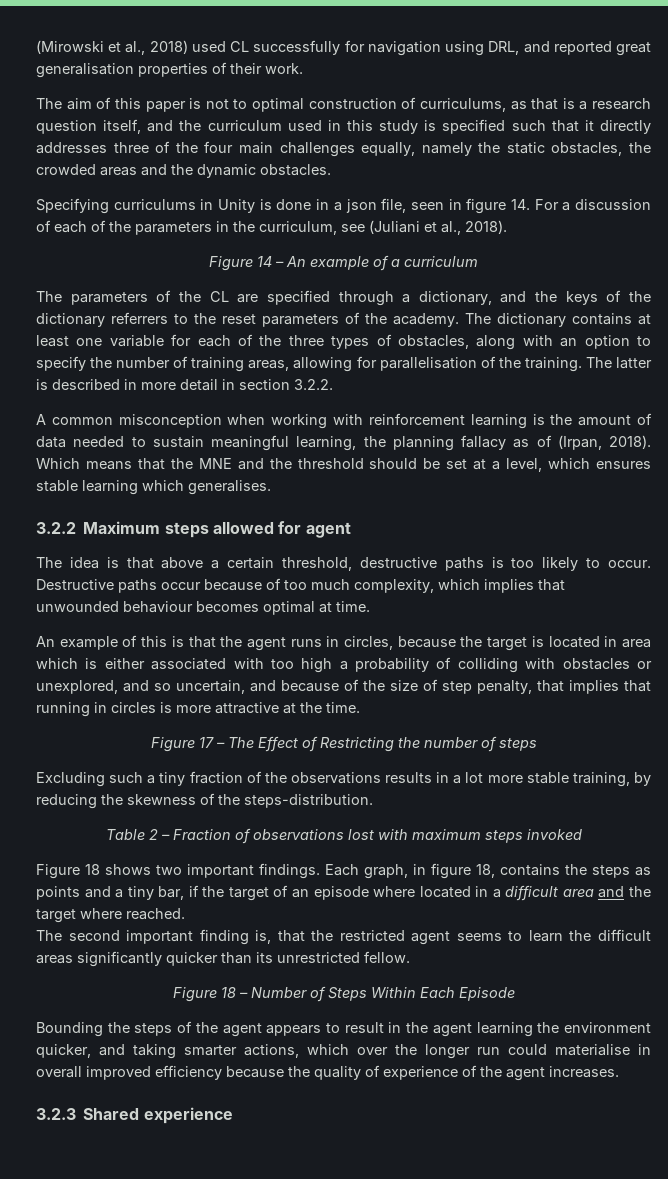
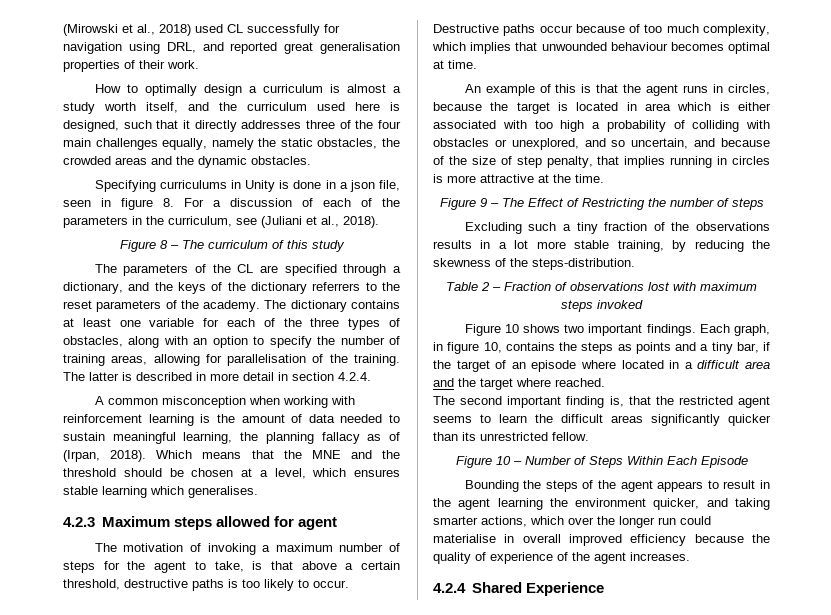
- The aim of this paper is not to optimal construction of curriculums, as that is a research question itself, and the curriculum used in this study is specified such that it directly addresses three of the four main challenges equally, namely the static obstacles, the crowded areas and the dynamic obstacles.
+ How to optimally design a curriculum is almost a study worth itself, and the curriculum used here is designed, such that it directly addresses three of the four main challenges equally, namely the static obstacles, the crowded areas and the dynamic obstacles.
- Specifying curriculums in Unity is done in a json file, seen in figure 14. For a discussion of each of the parameters in the curriculum, see (Juliani et al., 2018).
+ Specifying curriculums in Unity is done in a json file, seen in figure 8. For a discussion of each of the parameters in the curriculum, see (Juliani et al., 2018).
- Figure 14 – An example of a curriculum
+ Figure 8 – The curriculum of this study
- The latter is described in more detail in section 3.2.2.
+ The latter is described in more detail in section 4.2.4.
- Which means that the MNE and the threshold should be set at a level, which ensures stable learning which generalises.
+ Which means that the MNE and the threshold should be chosen at a level, which ensures stable learning which generalises.
- 3.2.2 Maximum steps allowed for agent
+ 4.2.3 Maximum steps allowed for agent
- The idea is that above a certain threshold, destructive paths is too likely to occur.
+ The motivation of invoking a maximum number of steps for the agent to take, is that above a certain threshold, destructive paths is too likely to occur.
- An example of this is that the agent runs in circles, because the target is located in area which is either associated with too high a probability of colliding with obstacles or unexplored, and so uncertain, and because of the size of step penalty, that implies that running in circles is more attractive at the time.
+ An example of this is that the agent runs in circles, because the target is located in area which is either associated with too high a probability of colliding with obstacles or unexplored, and so uncertain, and because of the size of step penalty, that implies running in circles is more attractive at the time.
- Figure 17 – The Effect of Restricting the number of steps
+ Figure 9 – The Effect of Restricting the number of steps
- Figure 18 shows two important findings.
+ Figure 10 shows two important findings.
- Each graph, in figure 18, contains the steps as points and a tiny bar, if the target of an episode where located in a difficult area and the target where reached.
+ Each graph, in figure 10, contains the steps as points and a tiny bar, if the target of an episode where located in a difficult area and the target where reached.
- Figure 18 – Number of Steps Within Each Episode
+ Figure 10 – Number of Steps Within Each Episode
- 3.2.3 Shared experience
+ 4.2.4 Shared Experience

